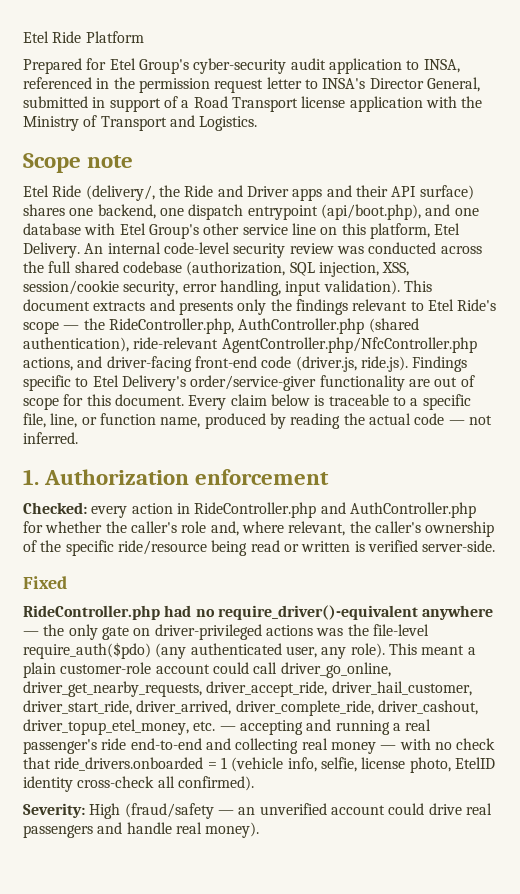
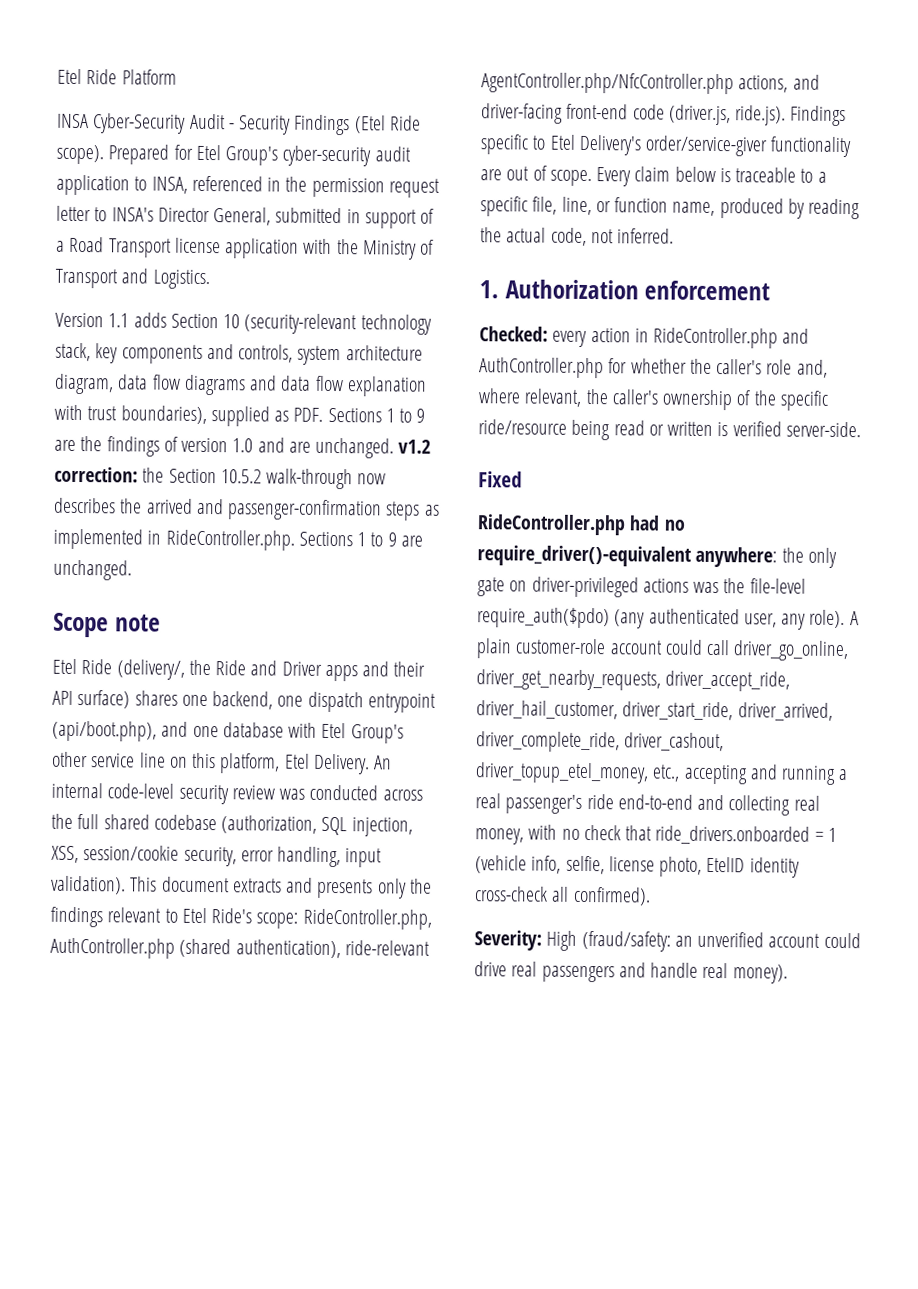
+ INSA Cyber-Security Audit - Security Findings (Etel Ride scope).
+ Version 1.1 adds Section 10 (security-relevant technology stack, key components and controls, system architecture diagram, data flow diagrams and data flow explanation with trust boundaries), supplied as PDF. Sections 1 to 9 are the findings of version 1.0 and are unchanged. v1.2 correction: the Section 10.5.2 walk-through now describes the arrived and passenger-confirmation steps as implemented in RideController.php. Sections 1 to 9 are unchanged.
- This document extracts and presents only the findings relevant to Etel Ride's scope — the RideController.php, AuthController.php (shared authentication), ride-relevant AgentController.php/NfcController.php actions, and driver-facing front-end code (driver.js, ride.js). Findings specific to Etel Delivery's order/service-giver functionality are out of scope for this document.
+ This document extracts and presents only the findings relevant to Etel Ride's scope: RideController.php, AuthController.php (shared authentication), ride-relevant AgentController.php/NfcController.php actions, and driver-facing front-end code (driver.js, ride.js). Findings specific to Etel Delivery's order/service-giver functionality are out of scope.
- Every claim below is traceable to a specific file, line, or function name, produced by reading the actual code — not inferred.
+ Every claim below is traceable to a specific file, line, or function name, produced by reading the actual code, not inferred.
- RideController.php had no require_driver()-equivalent anywhere — the only gate on driver-privileged actions was the file-level require_auth($pdo) (any authenticated user, any role).
+ RideController.php had no require_driver()-equivalent anywhere: the only gate on driver-privileged actions was the file-level require_auth($pdo) (any authenticated user, any role).
- This meant a plain customer-role account could call driver_go_online, driver_get_nearby_requests, driver_accept_ride, driver_hail_customer, driver_start_ride, driver_arrived, driver_complete_ride, driver_cashout, driver_topup_etel_money, etc. — accepting and running a real passenger's ride end-to-end and collecting real money — with no check that ride_drivers.onboarded = 1 (vehicle info, selfie, license photo, EtelID identity cross-check all confirmed).
+ A plain customer-role account could call driver_go_online, driver_get_nearby_requests, driver_accept_ride, driver_hail_customer, driver_start_ride, driver_arrived, driver_complete_ride, driver_cashout, driver_topup_etel_money, etc., accepting and running a real passenger's ride end-to-end and collecting real money, with no check that ride_drivers.onboarded = 1 (vehicle info, selfie, license photo, EtelID identity cross-check all confirmed).
- Severity: High (fraud/safety — an unverified account could drive real passengers and handle real money).
+ Severity: High (fraud/safety: an unverified account could drive real passengers and handle real money).

